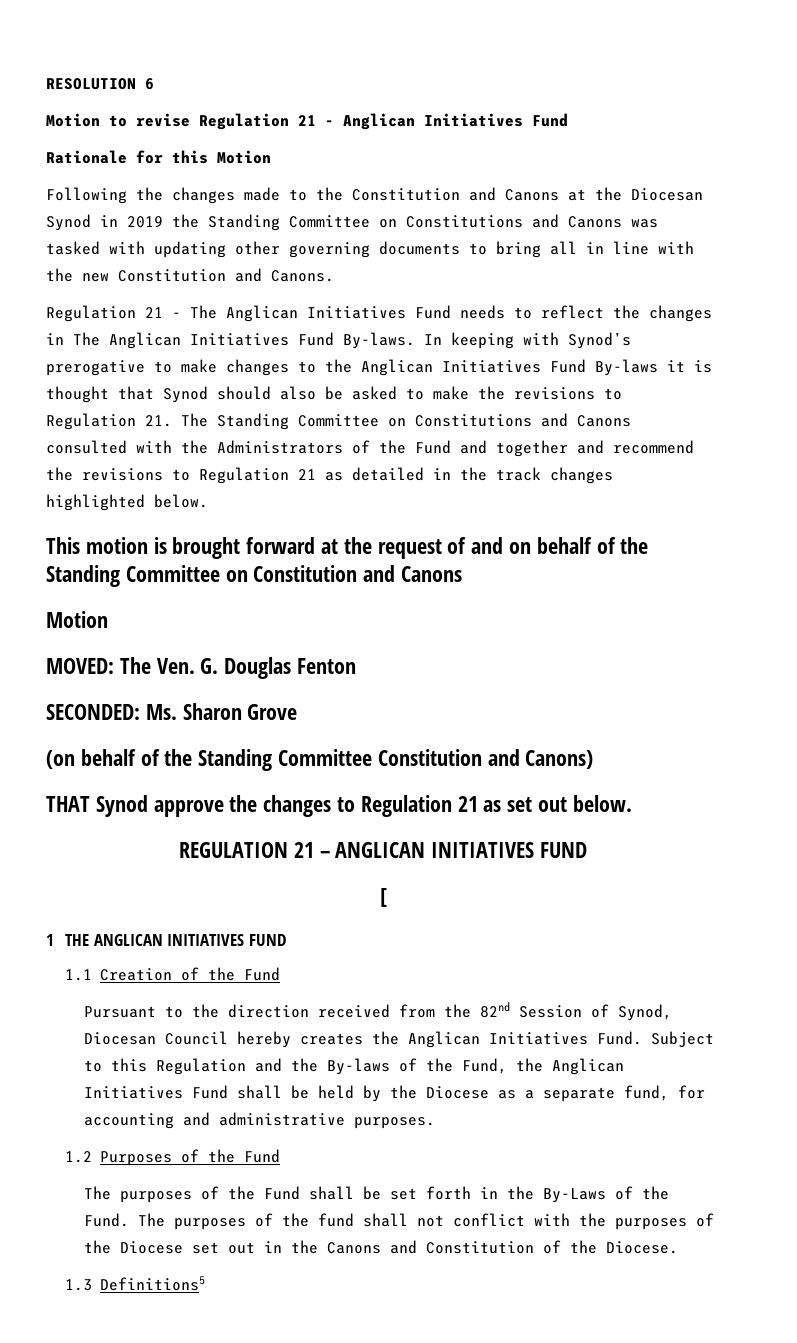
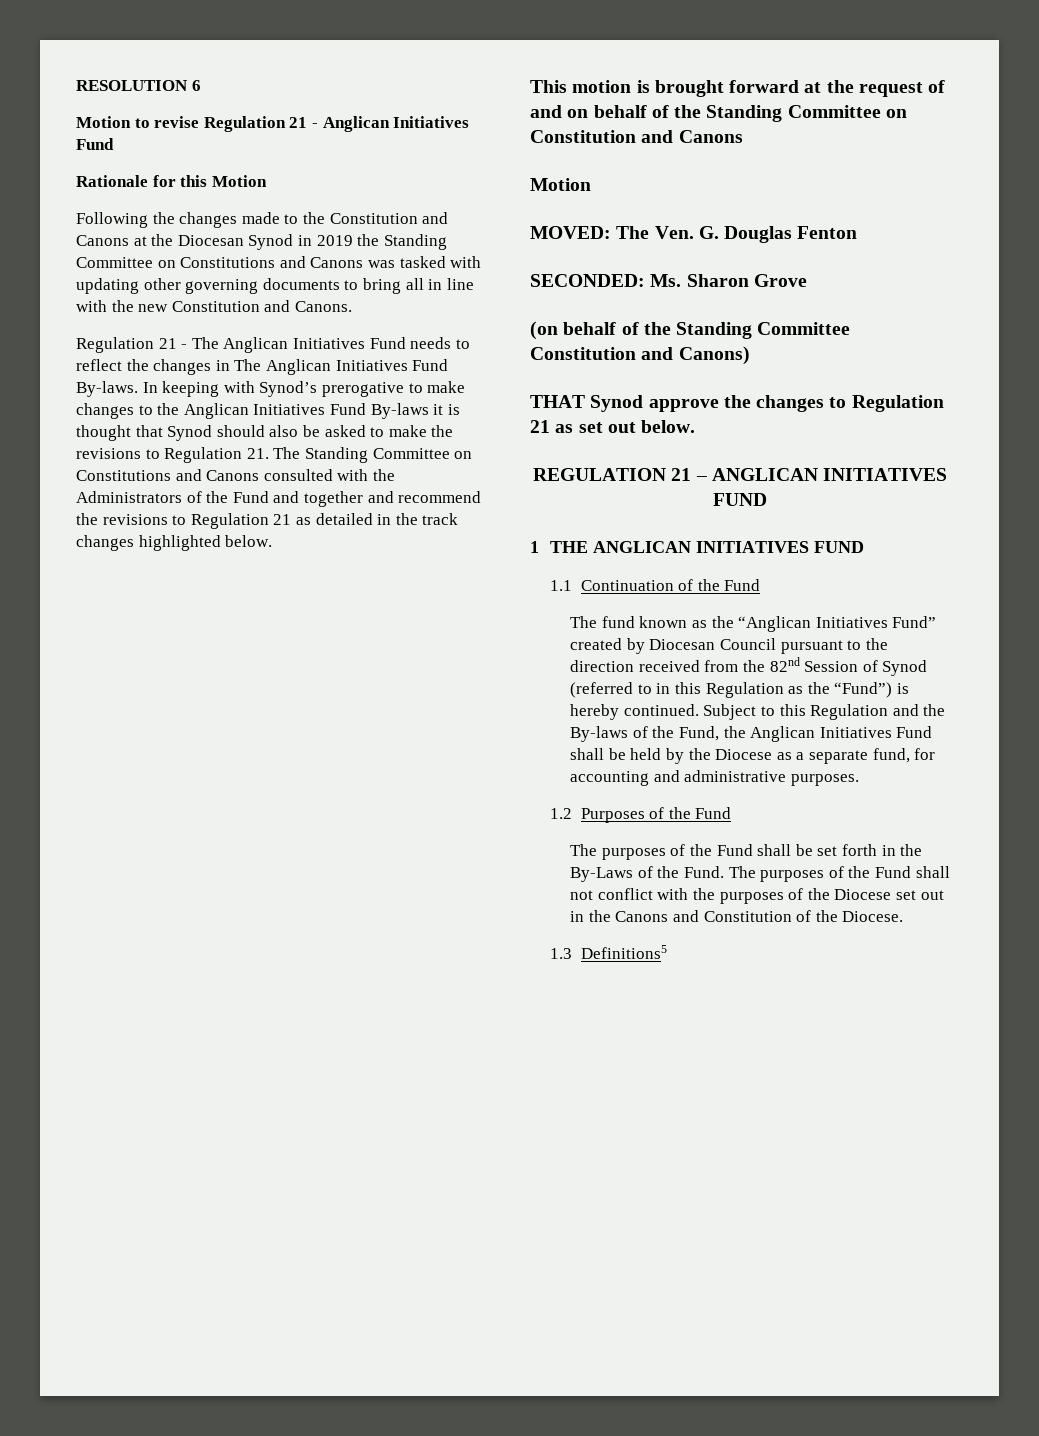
- [
- 1.1 Creation of the Fund
- Pursuant to the direction received from the 82nd Session of Synod, Diocesan Council hereby creates the Anglican Initiatives Fund.
+ 1.1 Continuation of the Fund
+ The fund known as the “Anglican Initiatives Fund” created by Diocesan Council pursuant to the direction received from the 82nd Session of Synod (referred to in this Regulation as the “Fund”) is hereby continued.
- The purposes of the fund shall not conflict with the purposes of the Diocese set out in the Canons and Constitution of the Diocese.
+ The purposes of the Fund shall not conflict with the purposes of the Diocese set out in the Canons and Constitution of the Diocese.

